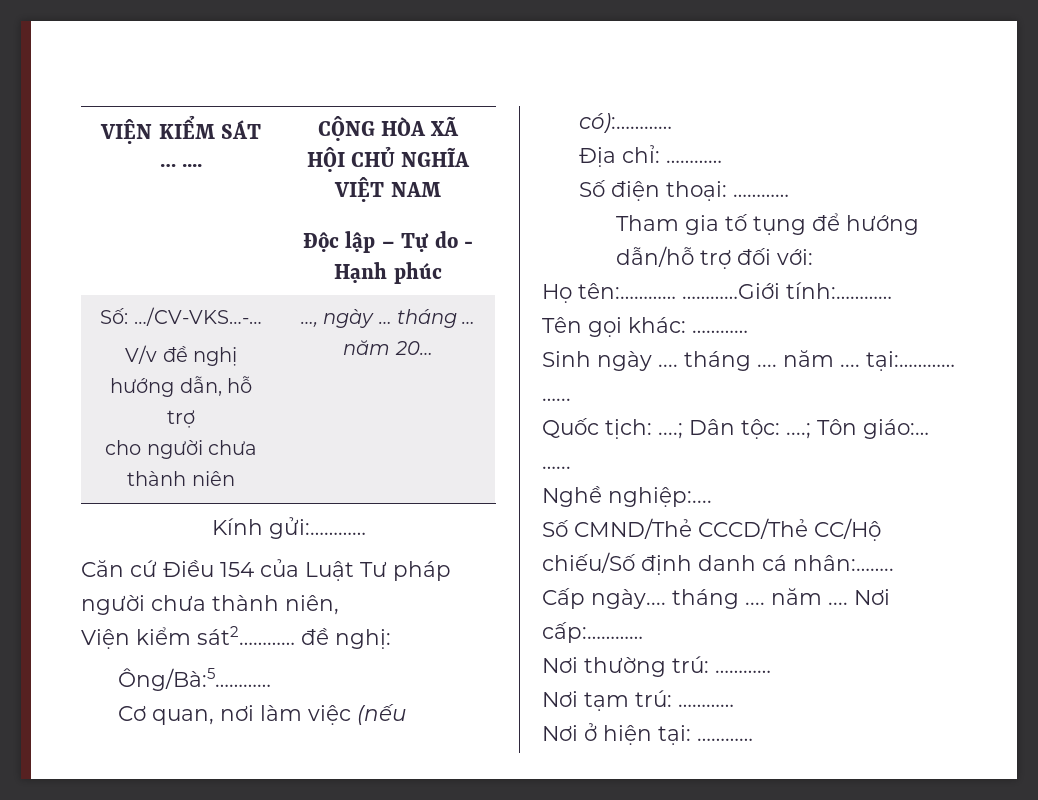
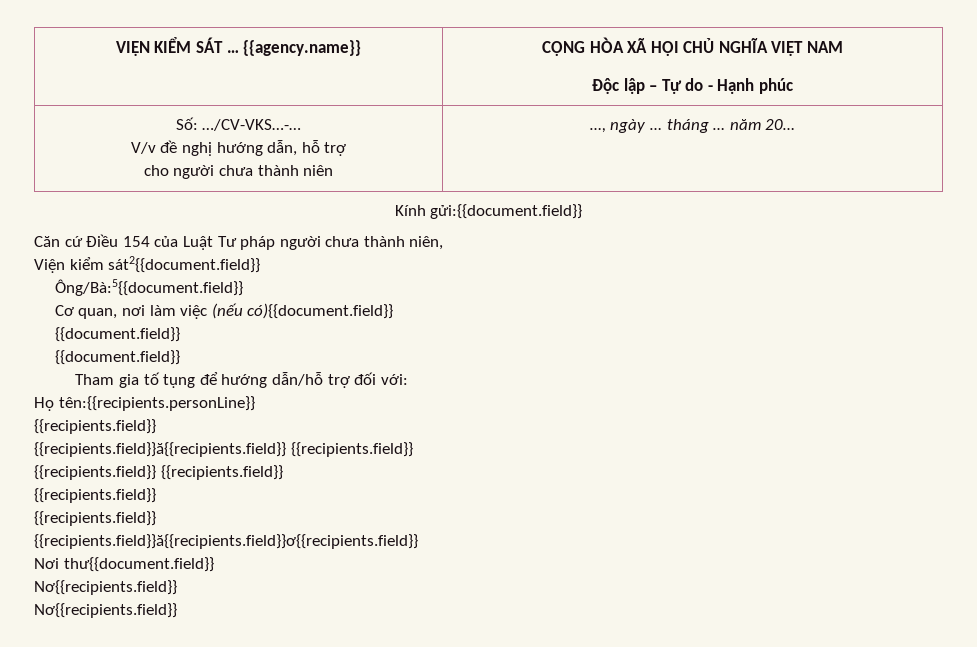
- VIỆN KIỂM SÁT … .... | CỘNG HÒA XÃ HỘI CHỦ NGHĨA VIỆT NAM
+ VIỆN KIỂM SÁT … {{agency.name}} | CỘNG HÒA XÃ HỘI CHỦ NGHĨA VIỆT NAM
- Kính gửi:…………
+ Kính gửi:{{document.field}}
- Viện kiểm sát2………… đề nghị:
- Ông/Bà:5…………
+ Viện kiểm sát2{{document.field}}
+ Ông/Bà:5{{document.field}}
- Cơ quan, nơi làm việc (nếu có):…………
- Địa chỉ: …………
- Số điện thoại: …………
+ Cơ quan, nơi làm việc (nếu có){{document.field}}
+ {{document.field}}
+ {{document.field}}
- Họ tên:………… …………Giới tính:…………
- Tên gọi khác: …………
- Sinh ngày .... tháng .... năm .... tại:………… …...
- Quốc tịch: ....; Dân tộc: ....; Tôn giáo:… …...
- Nghề nghiệp:....
- Số CMND/Thẻ CCCD/Thẻ CC/Hộ chiếu/Số định danh cá nhân:……..
- Cấp ngày.... tháng .... năm .... Nơi cấp:…………
- Nơi thường trú: …………
- Nơi tạm trú: …………
- Nơi ở hiện tại: …………
+ Họ tên:{{recipients.personLine}}
+ {{recipients.field}}
+ {{recipients.field}}ă{{recipients.field}} {{recipients.field}}
+ {{recipients.field}} {{recipients.field}}
+ {{recipients.field}}
+ {{recipients.field}}
+ {{recipients.field}}ă{{recipients.field}}ơ{{recipients.field}}
+ Nơi thư{{document.field}}
+ Nơ{{recipients.field}}
+ Nơ{{recipients.field}}

